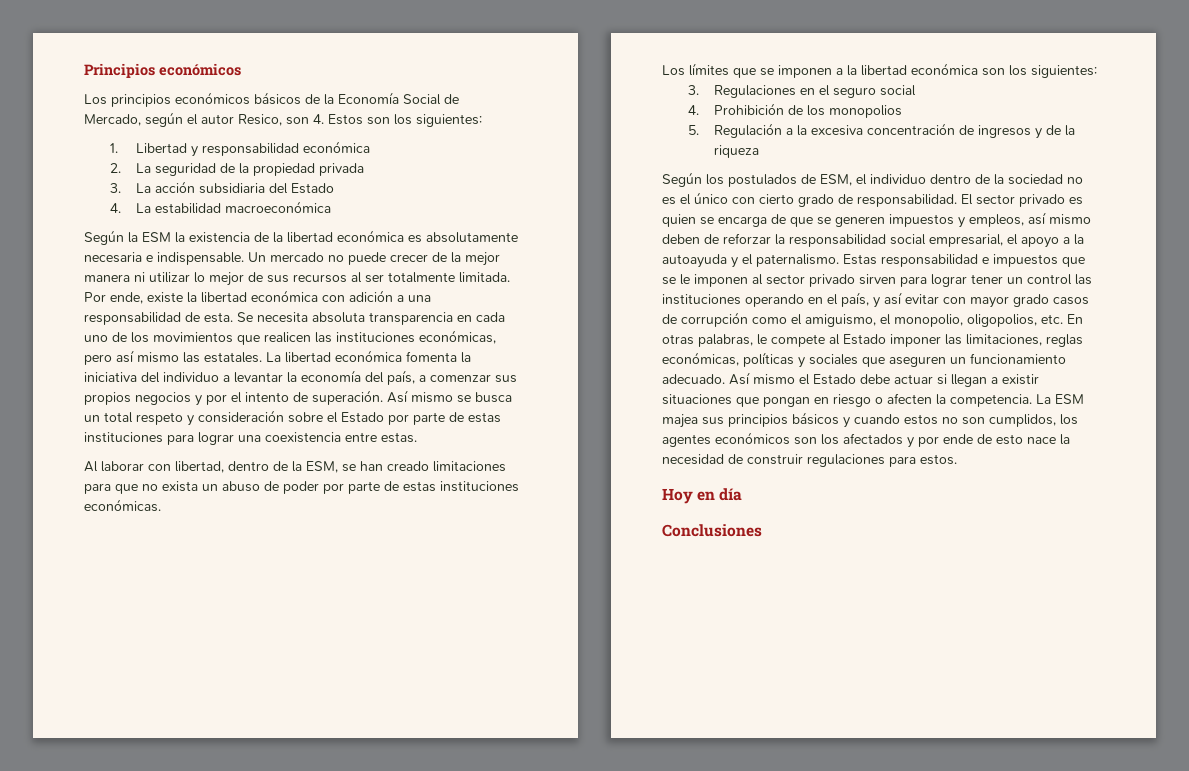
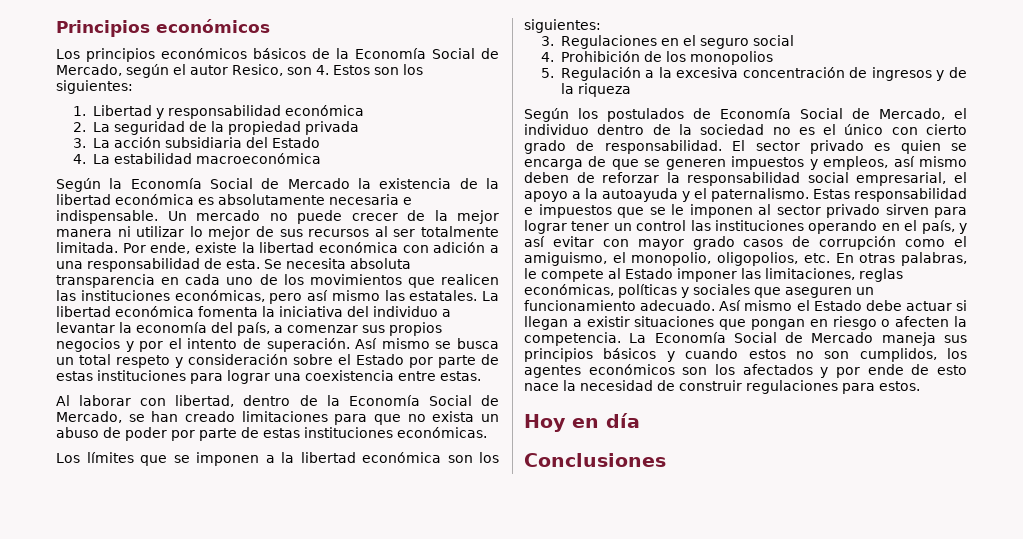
- Según la ESM la existencia de la libertad económica es absolutamente necesaria e indispensable.
+ Según la Economía Social de Mercado la existencia de la libertad económica es absolutamente necesaria e indispensable.
- Al laborar con libertad, dentro de la ESM, se han creado limitaciones para que no exista un abuso de poder por parte de estas instituciones económicas.
+ Al laborar con libertad, dentro de la Economía Social de Mercado, se han creado limitaciones para que no exista un abuso de poder por parte de estas instituciones económicas.
- Según los postulados de ESM, el individuo dentro de la sociedad no es el único con cierto grado de responsabilidad.
+ Según los postulados de Economía Social de Mercado, el individuo dentro de la sociedad no es el único con cierto grado de responsabilidad.
- La ESM majea sus principios básicos y cuando estos no son cumplidos, los agentes económicos son los afectados y por ende de esto nace la necesidad de construir regulaciones para estos.
+ La Economía Social de Mercado maneja sus principios básicos y cuando estos no son cumplidos, los agentes económicos son los afectados y por ende de esto nace la necesidad de construir regulaciones para estos.

